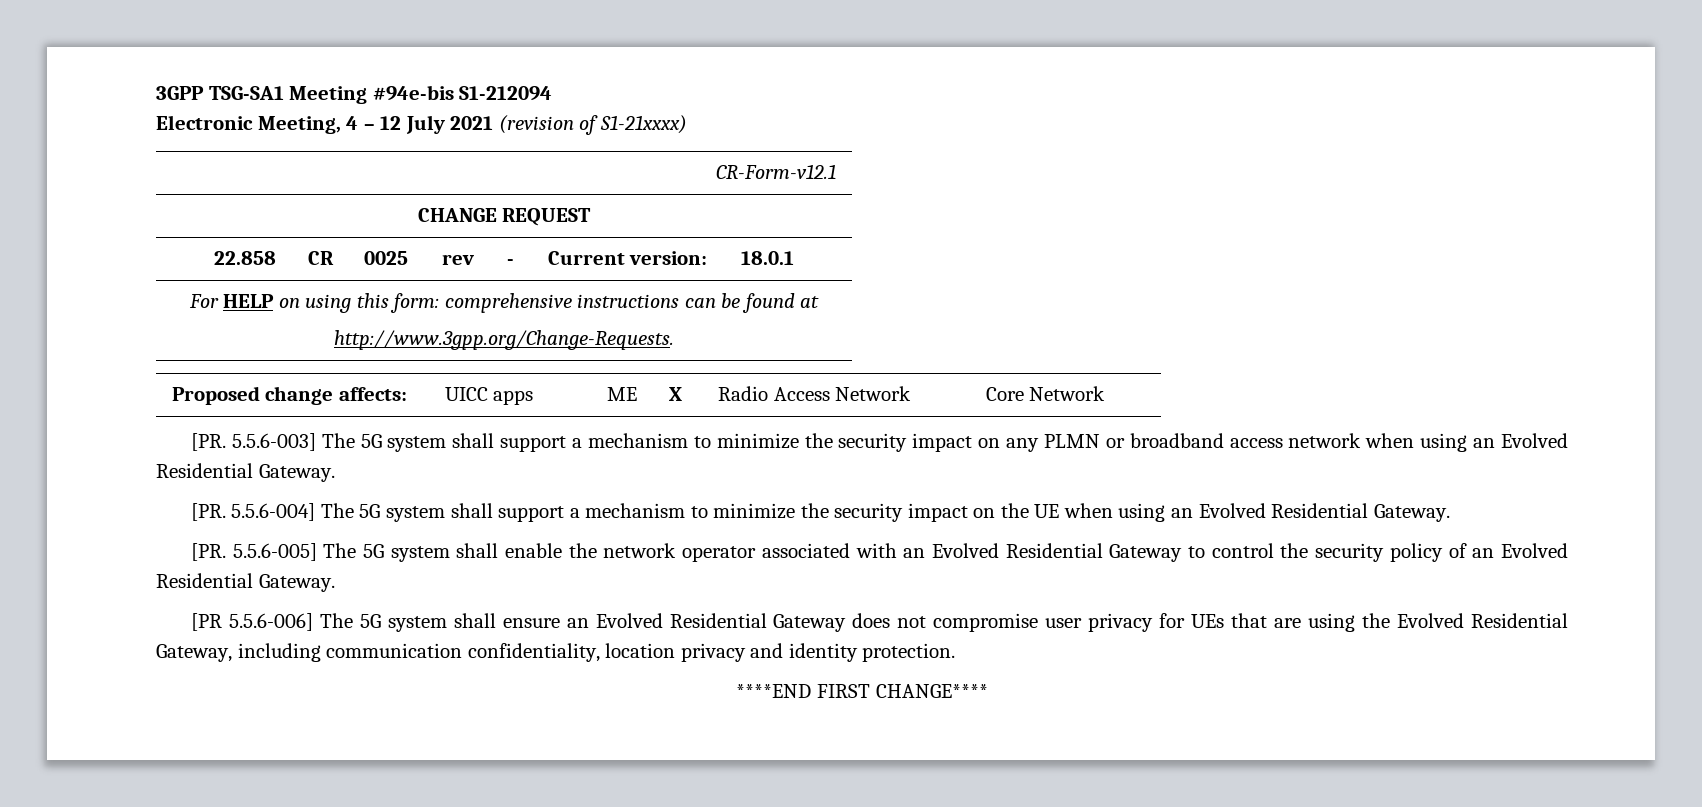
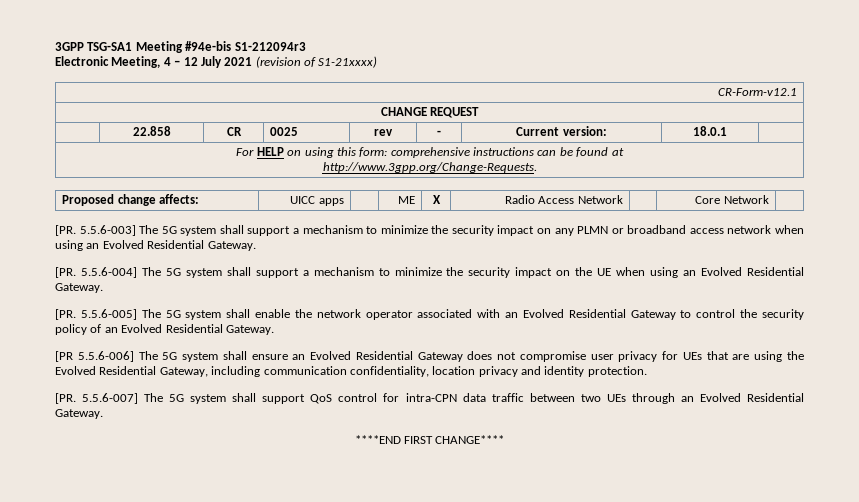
- 3GPP TSG-SA1 Meeting #94e-bis S1-212094
+ 3GPP TSG-SA1 Meeting #94e-bis S1-212094r3
+ [PR. 5.5.6-007] The 5G system shall support QoS control for intra-CPN data traffic between two UEs through an Evolved Residential Gateway.

